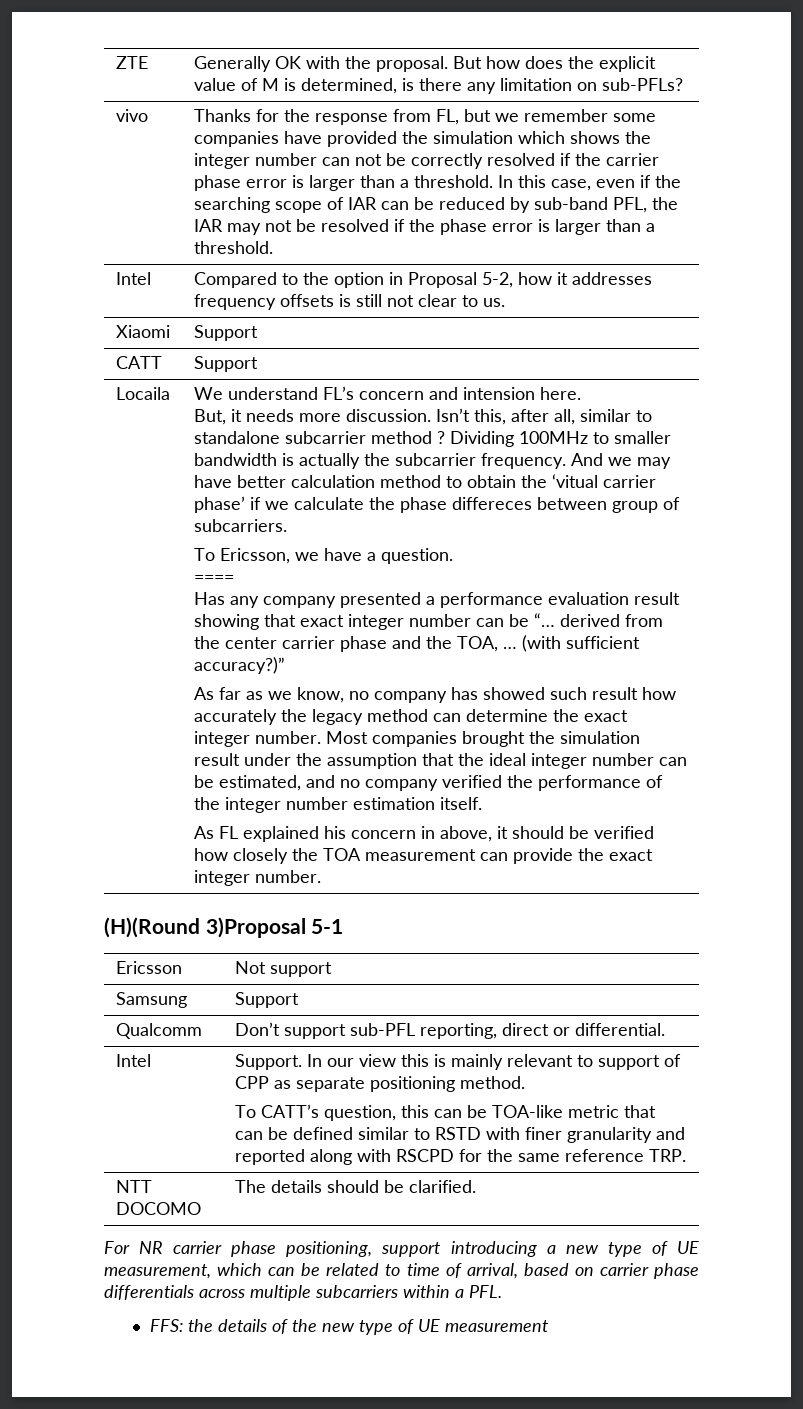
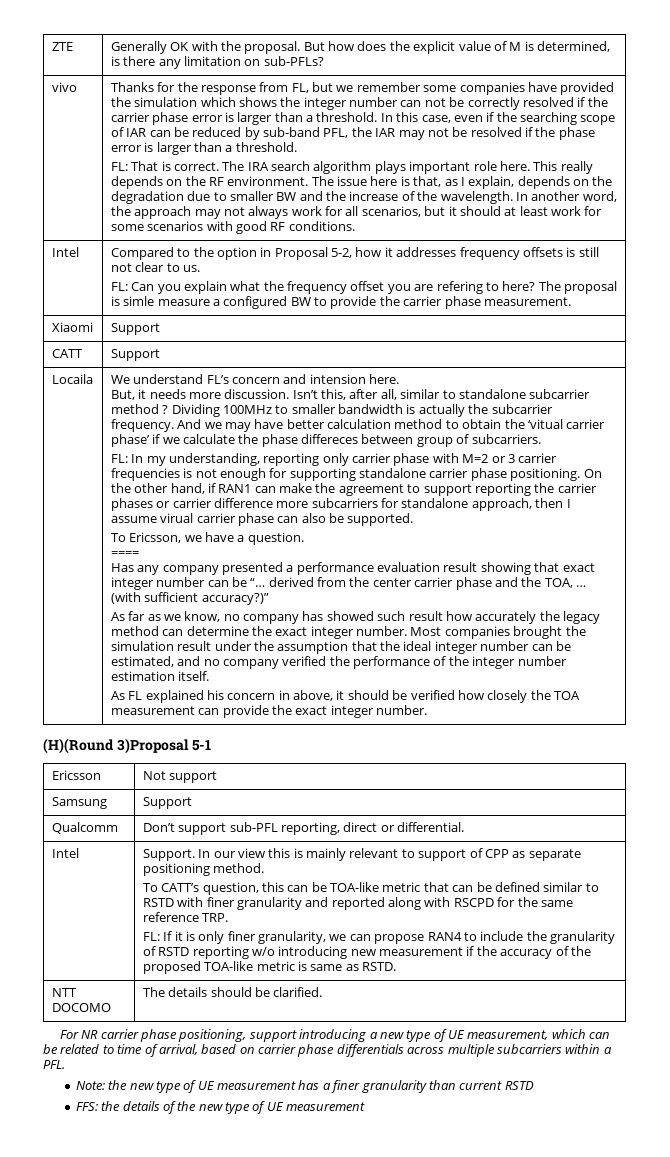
+ FL: That is correct. The IRA search algorithm plays important role here. This really depends on the RF environment. The issue here is that, as I explain, depends on the degradation due to smaller BW and the increase of the wavelength. In another word, the approach may not always work for all scenarios, but it should at least work for some scenarios with good RF conditions.
+ FL: Can you explain what the frequency offset you are refering to here? The proposal is simle measure a configured BW to provide the carrier phase measurement.
+ FL: In my understanding, reporting only carrier phase with M=2 or 3 carrier frequencies is not enough for supporting standalone carrier phase positioning. On the other hand, if RAN1 can make the agreement to support reporting the carrier phases or carrier difference more subcarriers for standalone approach, then I assume virual carrier phase can also be supported.
+ FL: If it is only finer granularity, we can propose RAN4 to include the granularity of RSTD reporting w/o introducing new measurement if the accuracy of the proposed TOA-like metric is same as RSTD.
+ Note: the new type of UE measurement has a finer granularity than current RSTD

